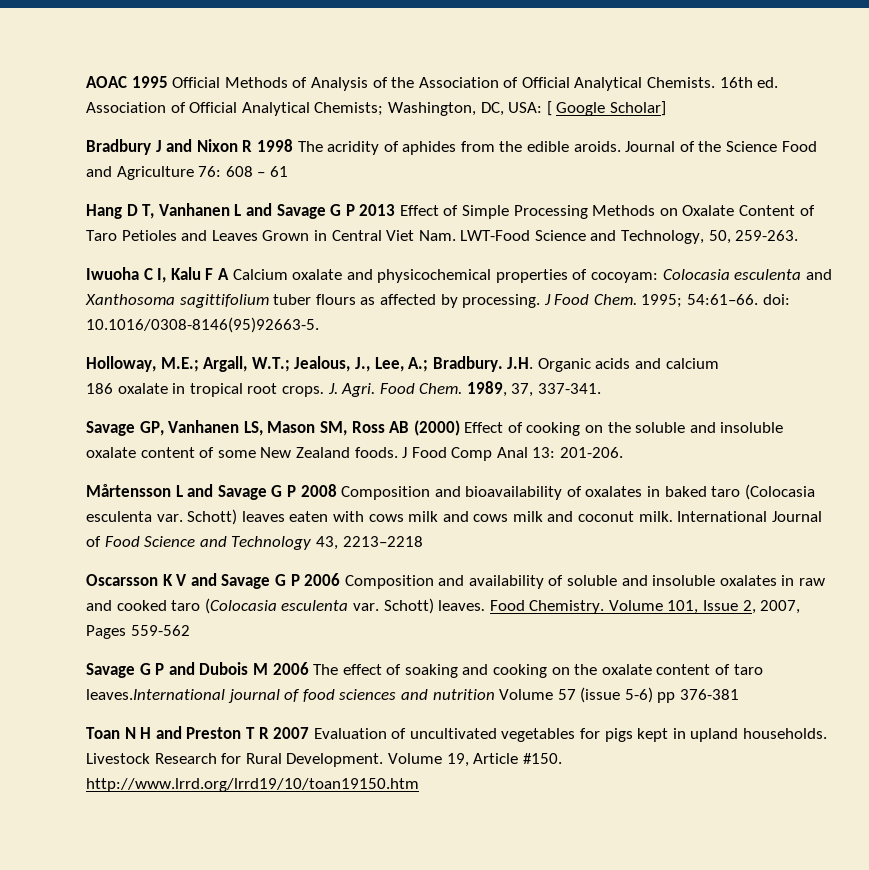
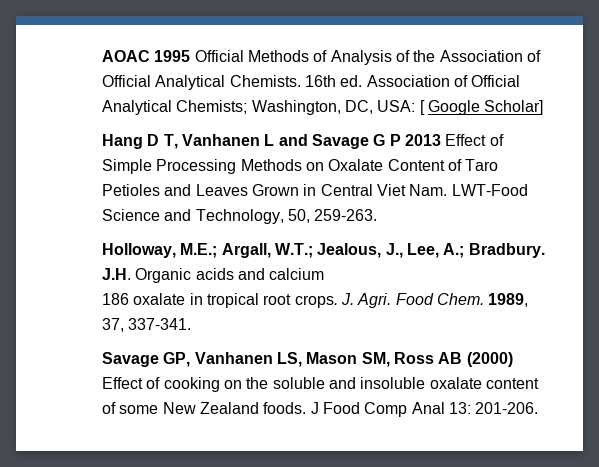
- Bradbury J and Nixon R 1998 The acridity of aphides from the edible aroids. Journal of the Science Food and Agriculture 76: 608 – 61
- Iwuoha C I, Kalu F A Calcium oxalate and physicochemical properties of cocoyam: Colocasia esculenta and Xanthosoma sagittifolium tuber flours as affected by processing. J Food Chem. 1995; 54:61–66. doi: 10.1016/0308-8146(95)92663-5.
- Mårtensson L and Savage G P 2008 Composition and bioavailability of oxalates in baked taro (Colocasia esculenta var. Schott) leaves eaten with cows milk and cows milk and coconut milk. International Journal of Food Science and Technology 43, 2213–2218
- Oscarsson K V and Savage G P 2006 Composition and availability of soluble and insoluble oxalates in raw and cooked taro (Colocasia esculenta var. Schott) leaves. Food Chemistry. Volume 101, Issue 2, 2007, Pages 559-562
- Savage G P and Dubois M 2006 The effect of soaking and cooking on the oxalate content of taro leaves.International journal of food sciences and nutrition Volume 57 (issue 5-6) pp 376-381
- Toan N H and Preston T R 2007 Evaluation of uncultivated vegetables for pigs kept in upland households. Livestock Research for Rural Development. Volume 19, Article #150. http://www.lrrd.org/lrrd19/10/toan19150.htm

